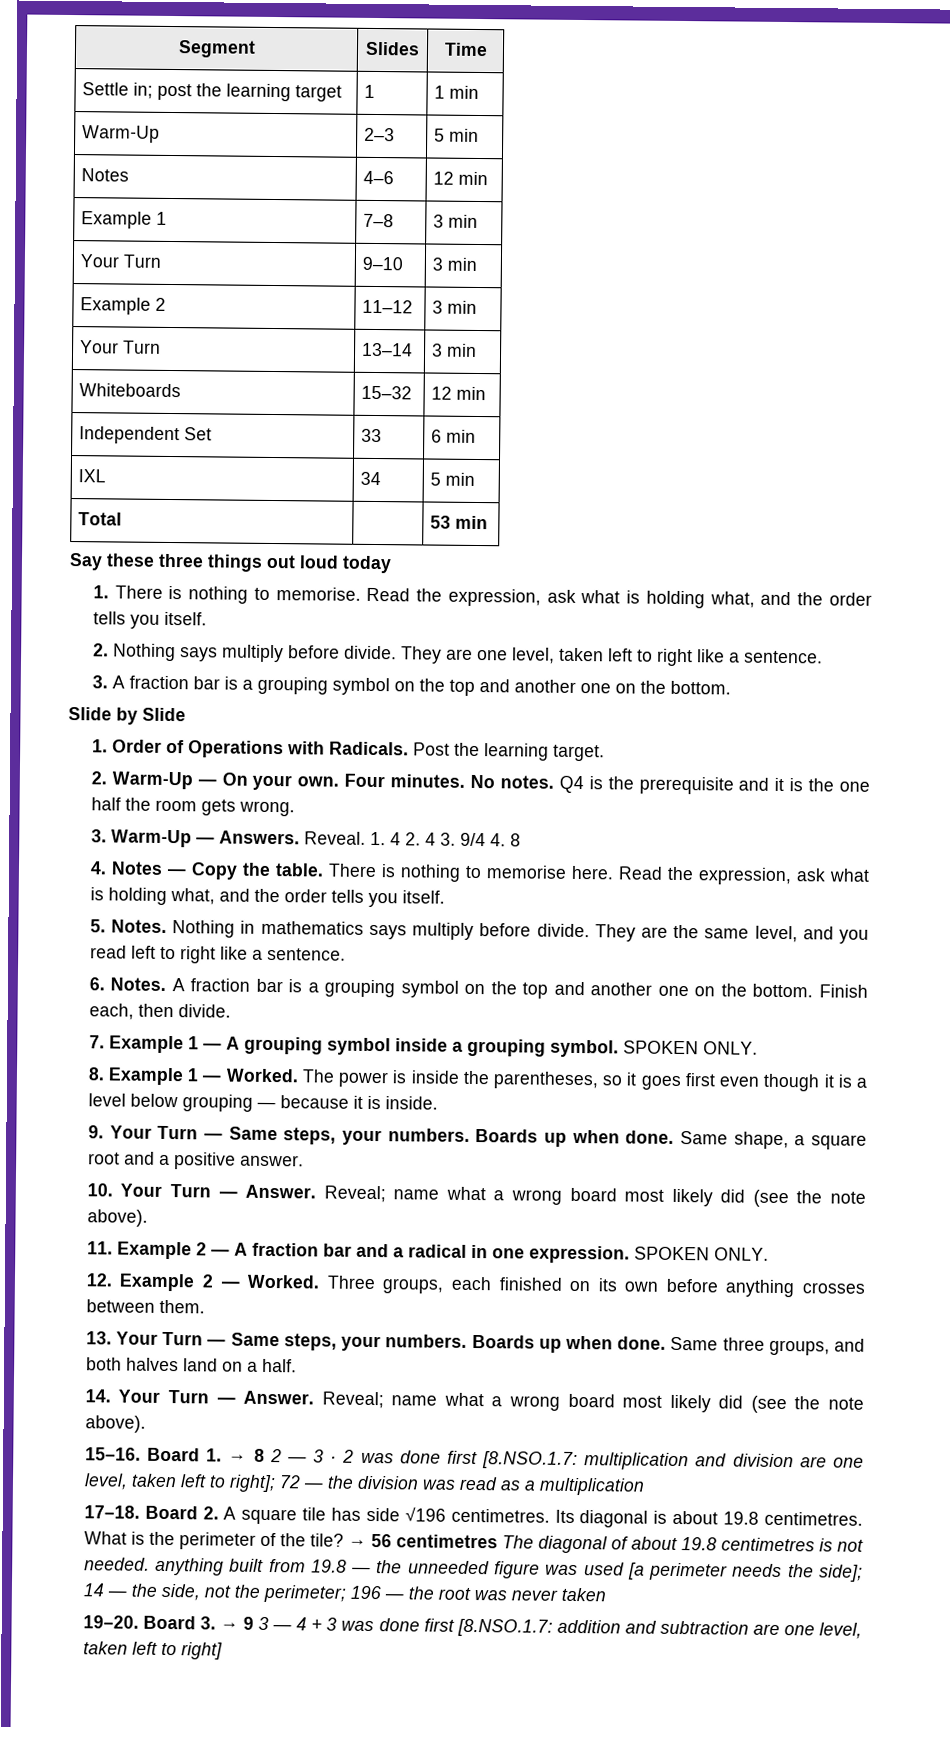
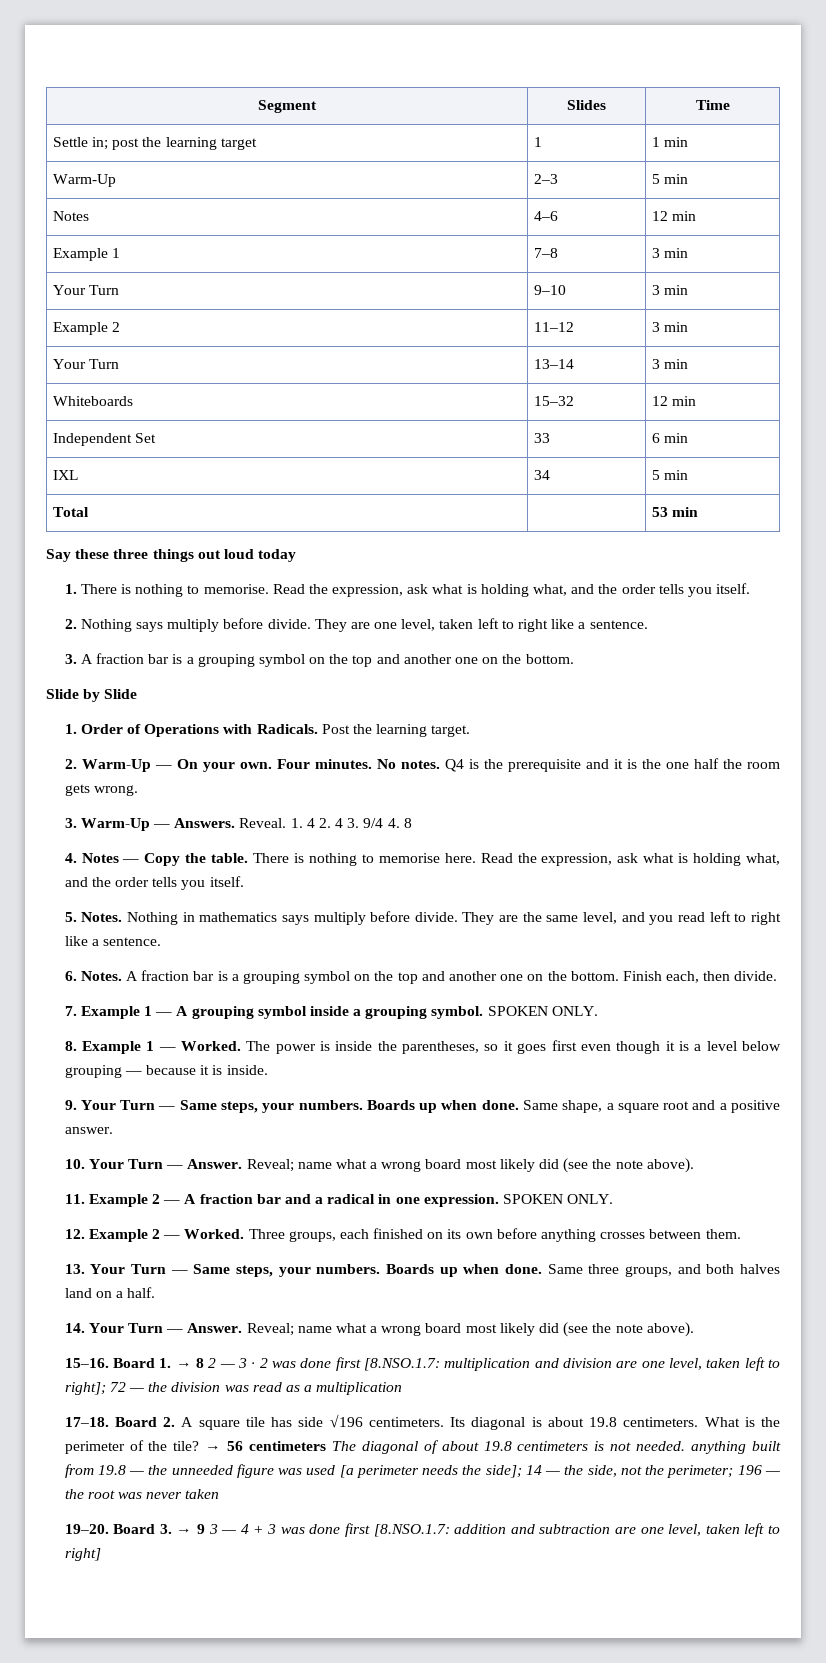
- Board 2. A square tile has side √196 centimetres.
+ Board 2. A square tile has side √196 centimeters.
- Its diagonal is about 19.8 centimetres.
+ Its diagonal is about 19.8 centimeters.
- → 56 centimetres The diagonal of about 19.8 centimetres is not needed. anything built from 19.8 — the unneeded figure was used [a perimeter needs the side]; 14 — the side, not the perimeter; 196 — the root was never taken
+ → 56 centimeters The diagonal of about 19.8 centimeters is not needed. anything built from 19.8 — the unneeded figure was used [a perimeter needs the side]; 14 — the side, not the perimeter; 196 — the root was never taken

